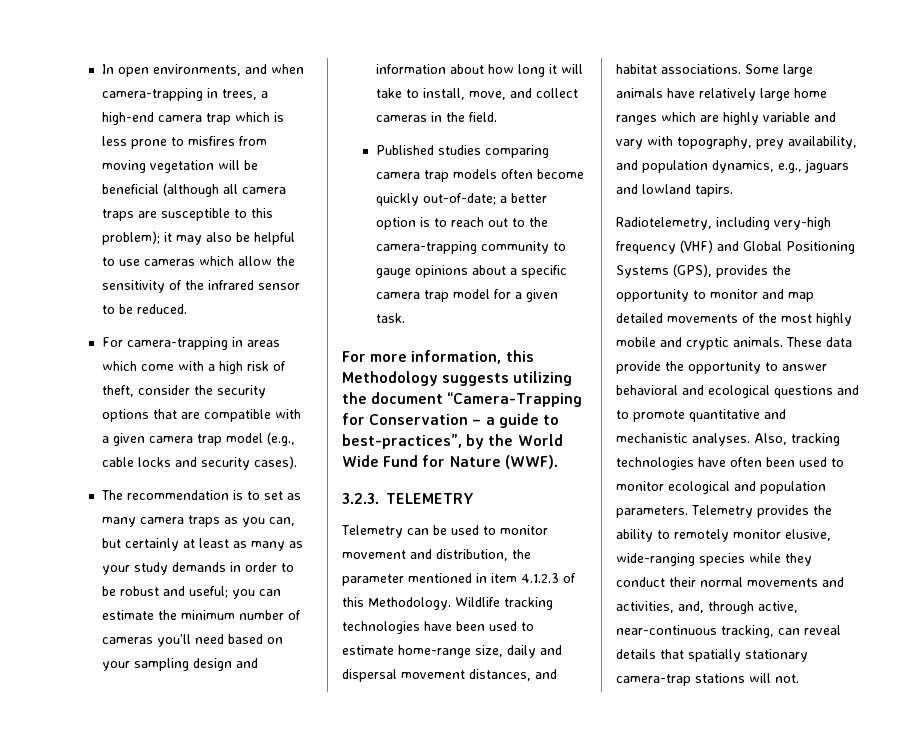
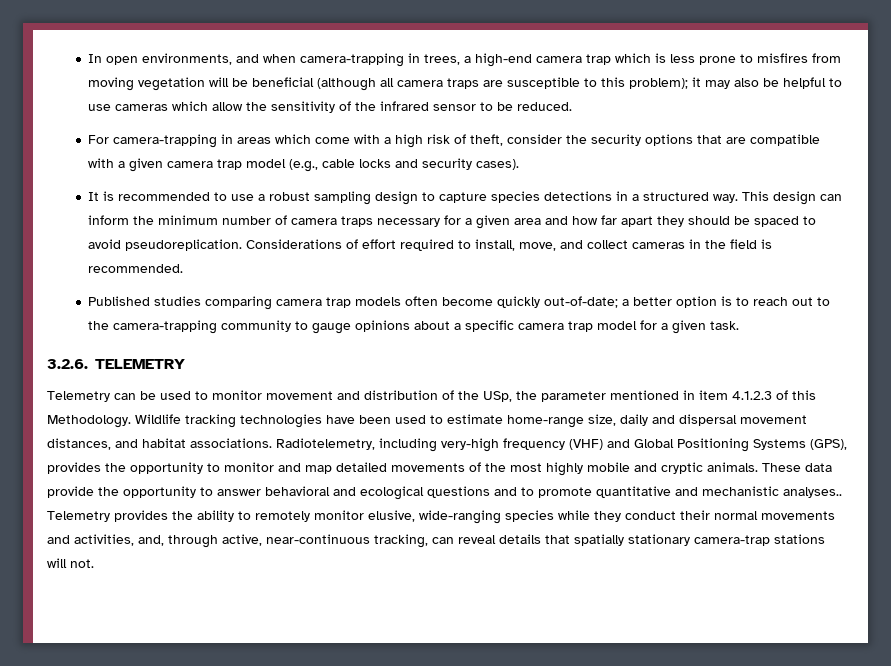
- The recommendation is to set as many camera traps as you can, but certainly at least as many as your study demands in order to be robust and useful; you can estimate the minimum number of cameras you’ll need based on your sampling design and information about how long it will take to install, move, and collect cameras in the field.
+ It is recommended to use a robust sampling design to capture species detections in a structured way. This design can inform the minimum number of camera traps necessary for a given area and how far apart they should be spaced to avoid pseudoreplication. Considerations of effort required to install, move, and collect cameras in the field is recommended.
- For more information, this Methodology suggests utilizing the document “Camera-Trapping for Conservation – a guide to best-practices”, by the World Wide Fund for Nature (WWF).
- 3.2.3. TELEMETRY
+ 3.2.6. TELEMETRY
- Telemetry can be used to monitor movement and distribution, the parameter mentioned in item 4.1.2.3 of this Methodology.
+ Telemetry can be used to monitor movement and distribution of the USp, the parameter mentioned in item 4.1.2.3 of this Methodology.
- Wildlife tracking technologies have been used to estimate home-range size, daily and dispersal movement distances, and habitat associations. Some large animals have relatively large home ranges which are highly variable and vary with topography, prey availability, and population dynamics, e.g., jaguars and lowland tapirs.
- Radiotelemetry, including very-high frequency (VHF) and Global Positioning Systems (GPS), provides the opportunity to monitor and map detailed movements of the most highly mobile and cryptic animals.
+ Wildlife tracking technologies have been used to estimate home-range size, daily and dispersal movement distances, and habitat associations. Radiotelemetry, including very-high frequency (VHF) and Global Positioning Systems (GPS), provides the opportunity to monitor and map detailed movements of the most highly mobile and cryptic animals.
- These data provide the opportunity to answer behavioral and ecological questions and to promote quantitative and mechanistic analyses. Also, tracking technologies have often been used to monitor ecological and population parameters.
+ These data provide the opportunity to answer behavioral and ecological questions and to promote quantitative and mechanistic analyses..

